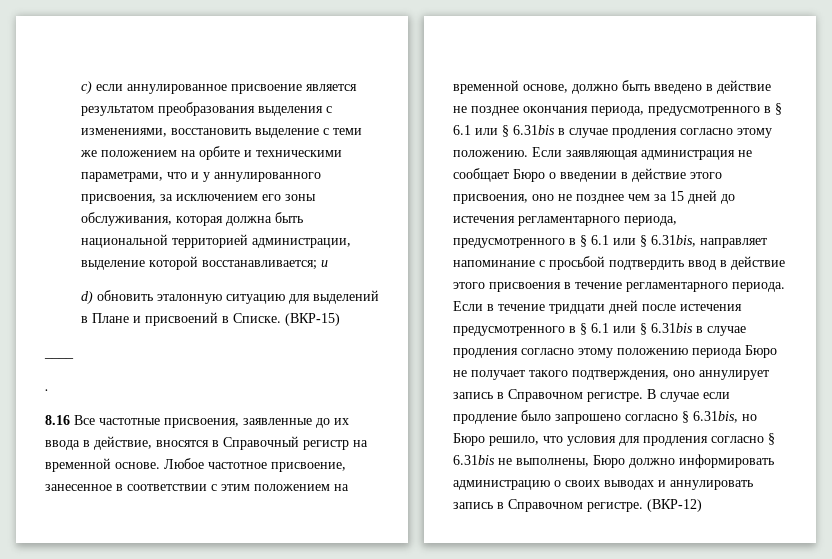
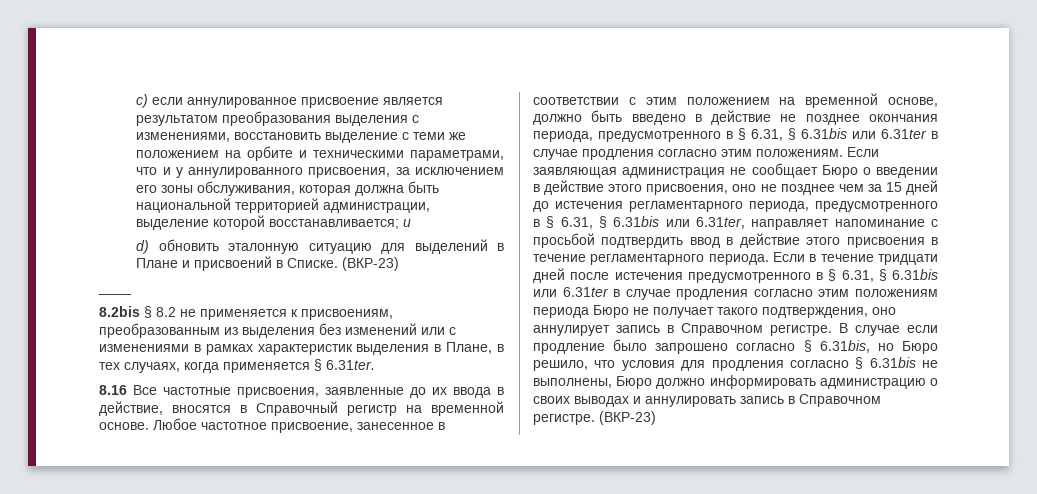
- d) обновить эталонную ситуацию для выделений в Плане и присвоений в Списке. (ВКР-15)
+ d) обновить эталонную ситуацию для выделений в Плане и присвоений в Списке. (ВКР-23)
- .
+ 8.2bis § 8.2 не применяется к присвоениям, преобразованным из выделения без изменений или с изменениями в рамках характеристик выделения в Плане, в тех случаях, когда применяется § 6.31ter.
- Любое частотное присвоение, занесенное в соответствии с этим положением на временной основе, должно быть введено в действие не позднее окончания периода, предусмотренного в § 6.1 или § 6.31bis в случае продления согласно этому положению.
+ Любое частотное присвоение, занесенное в соответствии с этим положением на временной основе, должно быть введено в действие не позднее окончания периода, предусмотренного в § 6.31, § 6.31bis или 6.31ter в случае продления согласно этим положениям.
- Если заявляющая администрация не сообщает Бюро о введении в действие этого присвоения, оно не позднее чем за 15 дней до истечения регламентарного периода, предусмотренного в § 6.1 или § 6.31bis, направляет напоминание с просьбой подтвердить ввод в действие этого присвоения в течение регламентарного периода.
+ Если заявляющая администрация не сообщает Бюро о введении в действие этого присвоения, оно не позднее чем за 15 дней до истечения регламентарного периода, предусмотренного в § 6.31, § 6.31bis или 6.31ter, направляет напоминание с просьбой подтвердить ввод в действие этого присвоения в течение регламентарного периода.
- Если в течение тридцати дней после истечения предусмотренного в § 6.1 или § 6.31bis в случае продления согласно этому положению периода Бюро не получает такого подтверждения, оно аннулирует запись в Справочном регистре.
+ Если в течение тридцати дней после истечения предусмотренного в § 6.31, § 6.31bis или 6.31ter в случае продления согласно этим положениям периода Бюро не получает такого подтверждения, оно аннулирует запись в Справочном регистре.
- В случае если продление было запрошено согласно § 6.31bis, но Бюро решило, что условия для продления согласно § 6.31bis не выполнены, Бюро должно информировать администрацию о своих выводах и аннулировать запись в Справочном регистре. (ВКР-12)
+ В случае если продление было запрошено согласно § 6.31bis, но Бюро решило, что условия для продления согласно § 6.31bis не выполнены, Бюро должно информировать администрацию о своих выводах и аннулировать запись в Справочном регистре. (ВКР-23)

